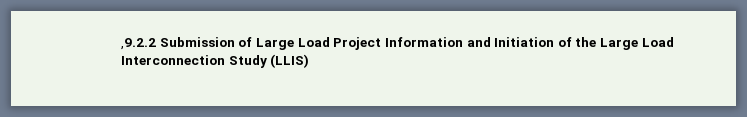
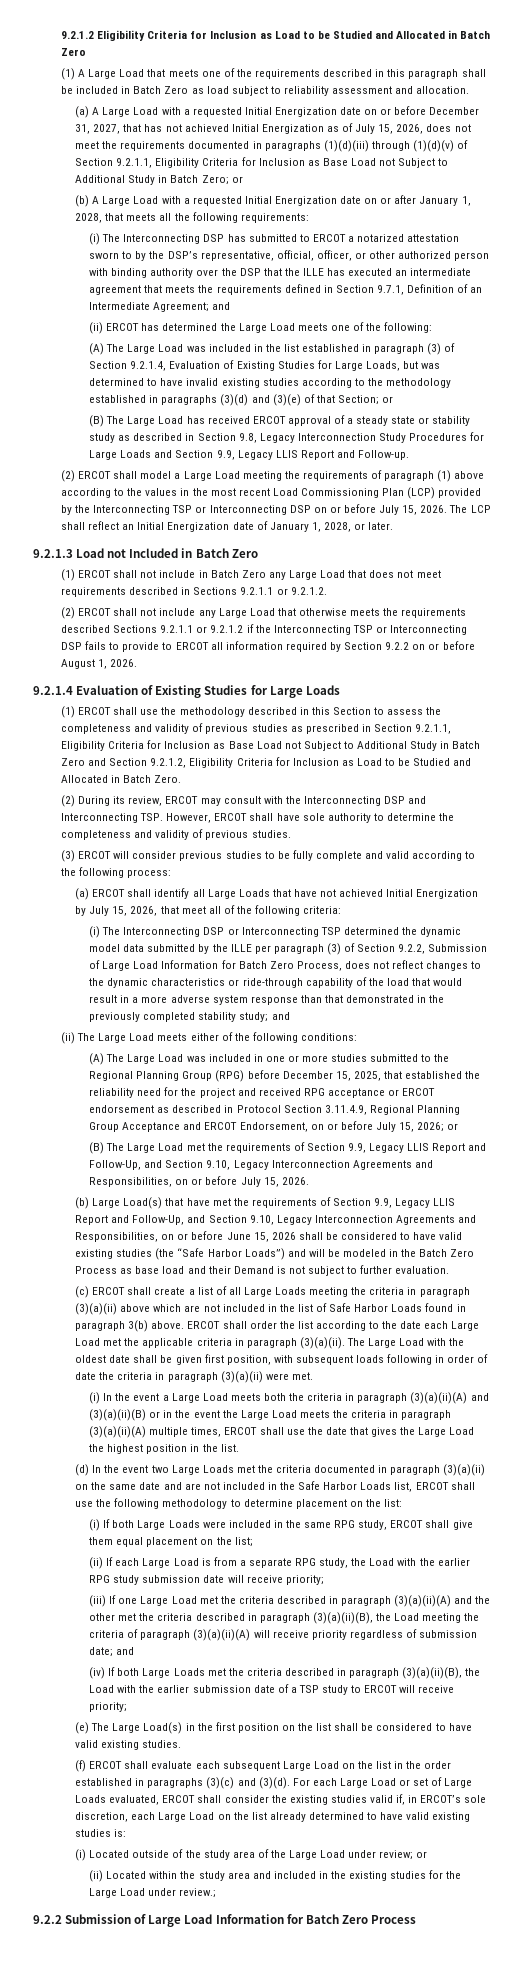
- ,9.2.2 Submission of Large Load Project Information and Initiation of the Large Load Interconnection Study (LLIS)
+ 9.2.1.2 Eligibility Criteria for Inclusion as Load to be Studied and Allocated in Batch Zero
+ (1) A Large Load that meets one of the requirements described in this paragraph shall be included in Batch Zero as load subject to reliability assessment and allocation.
+ (a) A Large Load with a requested Initial Energization date on or before December 31, 2027, that has not achieved Initial Energization as of July 15, 2026, does not meet the requirements documented in paragraphs (1)(d)(iii) through (1)(d)(v) of Section 9.2.1.1, Eligibility Criteria for Inclusion as Base Load not Subject to Additional Study in Batch Zero; or
+ (b) A Large Load with a requested Initial Energization date on or after January 1, 2028, that meets all the following requirements:
+ (i) The Interconnecting DSP has submitted to ERCOT a notarized attestation sworn to by the DSP’s representative, official, officer, or other authorized person with binding authority over the DSP that the ILLE has executed an intermediate agreement that meets the requirements defined in Section 9.7.1, Definition of an Intermediate Agreement; and
+ (ii) ERCOT has determined the Large Load meets one of the following:
+ (A) The Large Load was included in the list established in paragraph (3) of Section 9.2.1.4, Evaluation of Existing Studies for Large Loads, but was determined to have invalid existing studies according to the methodology established in paragraphs (3)(d) and (3)(e) of that Section; or
+ (B) The Large Load has received ERCOT approval of a steady state or stability study as described in Section 9.8, Legacy Interconnection Study Procedures for Large Loads and Section 9.9, Legacy LLIS Report and Follow-up.
+ (2) ERCOT shall model a Large Load meeting the requirements of paragraph (1) above according to the values in the most recent Load Commissioning Plan (LCP) provided by the Interconnecting TSP or Interconnecting DSP on or before July 15, 2026. The LCP shall reflect an Initial Energization date of January 1, 2028, or later.
+ 9.2.1.3 Load not Included in Batch Zero
+ (1) ERCOT shall not include in Batch Zero any Large Load that does not meet requirements described in Sections 9.2.1.1 or 9.2.1.2.
+ (2) ERCOT shall not include any Large Load that otherwise meets the requirements described Sections 9.2.1.1 or 9.2.1.2 if the Interconnecting TSP or Interconnecting DSP fails to provide to ERCOT all information required by Section 9.2.2 on or before August 1, 2026.
+ 9.2.1.4 Evaluation of Existing Studies for Large Loads
+ (1) ERCOT shall use the methodology described in this Section to assess the completeness and validity of previous studies as prescribed in Section 9.2.1.1, Eligibility Criteria for Inclusion as Base Load not Subject to Additional Study in Batch Zero and Section 9.2.1.2, Eligibility Criteria for Inclusion as Load to be Studied and Allocated in Batch Zero.
+ (2) During its review, ERCOT may consult with the Interconnecting DSP and Interconnecting TSP. However, ERCOT shall have sole authority to determine the completeness and validity of previous studies.
+ (3) ERCOT will consider previous studies to be fully complete and valid according to the following process:
+ (a) ERCOT shall identify all Large Loads that have not achieved Initial Energization by July 15, 2026, that meet all of the following criteria:
+ (i) The Interconnecting DSP or Interconnecting TSP determined the dynamic model data submitted by the ILLE per paragraph (3) of Section 9.2.2, Submission of Large Load Information for Batch Zero Process, does not reflect changes to the dynamic characteristics or ride-through capability of the load that would result in a more adverse system response than that demonstrated in the previously completed stability study; and
+ (ii) The Large Load meets either of the following conditions:
+ (A) The Large Load was included in one or more studies submitted to the Regional Planning Group (RPG) before December 15, 2025, that established the reliability need for the project and received RPG acceptance or ERCOT endorsement as described in Protocol Section 3.11.4.9, Regional Planning Group Acceptance and ERCOT Endorsement, on or before July 15, 2026; or
+ (B) The Large Load met the requirements of Section 9.9, Legacy LLIS Report and Follow-Up, and Section 9.10, Legacy Interconnection Agreements and Responsibilities, on or before July 15, 2026.
+ (b) Large Load(s) that have met the requirements of Section 9.9, Legacy LLIS Report and Follow-Up, and Section 9.10, Legacy Interconnection Agreements and Responsibilities, on or before June 15, 2026 shall be considered to have valid existing studies (the “Safe Harbor Loads”) and will be modeled in the Batch Zero Process as base load and their Demand is not subject to further evaluation.
+ (c) ERCOT shall create a list of all Large Loads meeting the criteria in paragraph (3)(a)(ii) above which are not included in the list of Safe Harbor Loads found in paragraph 3(b) above. ERCOT shall order the list according to the date each Large Load met the applicable criteria in paragraph (3)(a)(ii). The Large Load with the oldest date shall be given first position, with subsequent loads following in order of date the criteria in paragraph (3)(a)(ii) were met.
+ (i) In the event a Large Load meets both the criteria in paragraph (3)(a)(ii)(A) and (3)(a)(ii)(B) or in the event the Large Load meets the criteria in paragraph (3)(a)(ii)(A) multiple times, ERCOT shall use the date that gives the Large Load the highest position in the list.
+ (d) In the event two Large Loads met the criteria documented in paragraph (3)(a)(ii) on the same date and are not included in the Safe Harbor Loads list, ERCOT shall use the following methodology to determine placement on the list:
+ (i) If both Large Loads were included in the same RPG study, ERCOT shall give them equal placement on the list;
+ (ii) If each Large Load is from a separate RPG study, the Load with the earlier RPG study submission date will receive priority;
+ (iii) If one Large Load met the criteria described in paragraph (3)(a)(ii)(A) and the other met the criteria described in paragraph (3)(a)(ii)(B), the Load meeting the criteria of paragraph (3)(a)(ii)(A) will receive priority regardless of submission date; and
+ (iv) If both Large Loads met the criteria described in paragraph (3)(a)(ii)(B), the Load with the earlier submission date of a TSP study to ERCOT will receive priority;
+ (e) The Large Load(s) in the first position on the list shall be considered to have valid existing studies.
+ (f) ERCOT shall evaluate each subsequent Large Load on the list in the order established in paragraphs (3)(c) and (3)(d). For each Large Load or set of Large Loads evaluated, ERCOT shall consider the existing studies valid if, in ERCOT’s sole discretion, each Large Load on the list already determined to have valid existing studies is:
+ (i) Located outside of the study area of the Large Load under review; or
+ (ii) Located within the study area and included in the existing studies for the Large Load under review.;
+ 9.2.2 Submission of Large Load Information for Batch Zero Process

